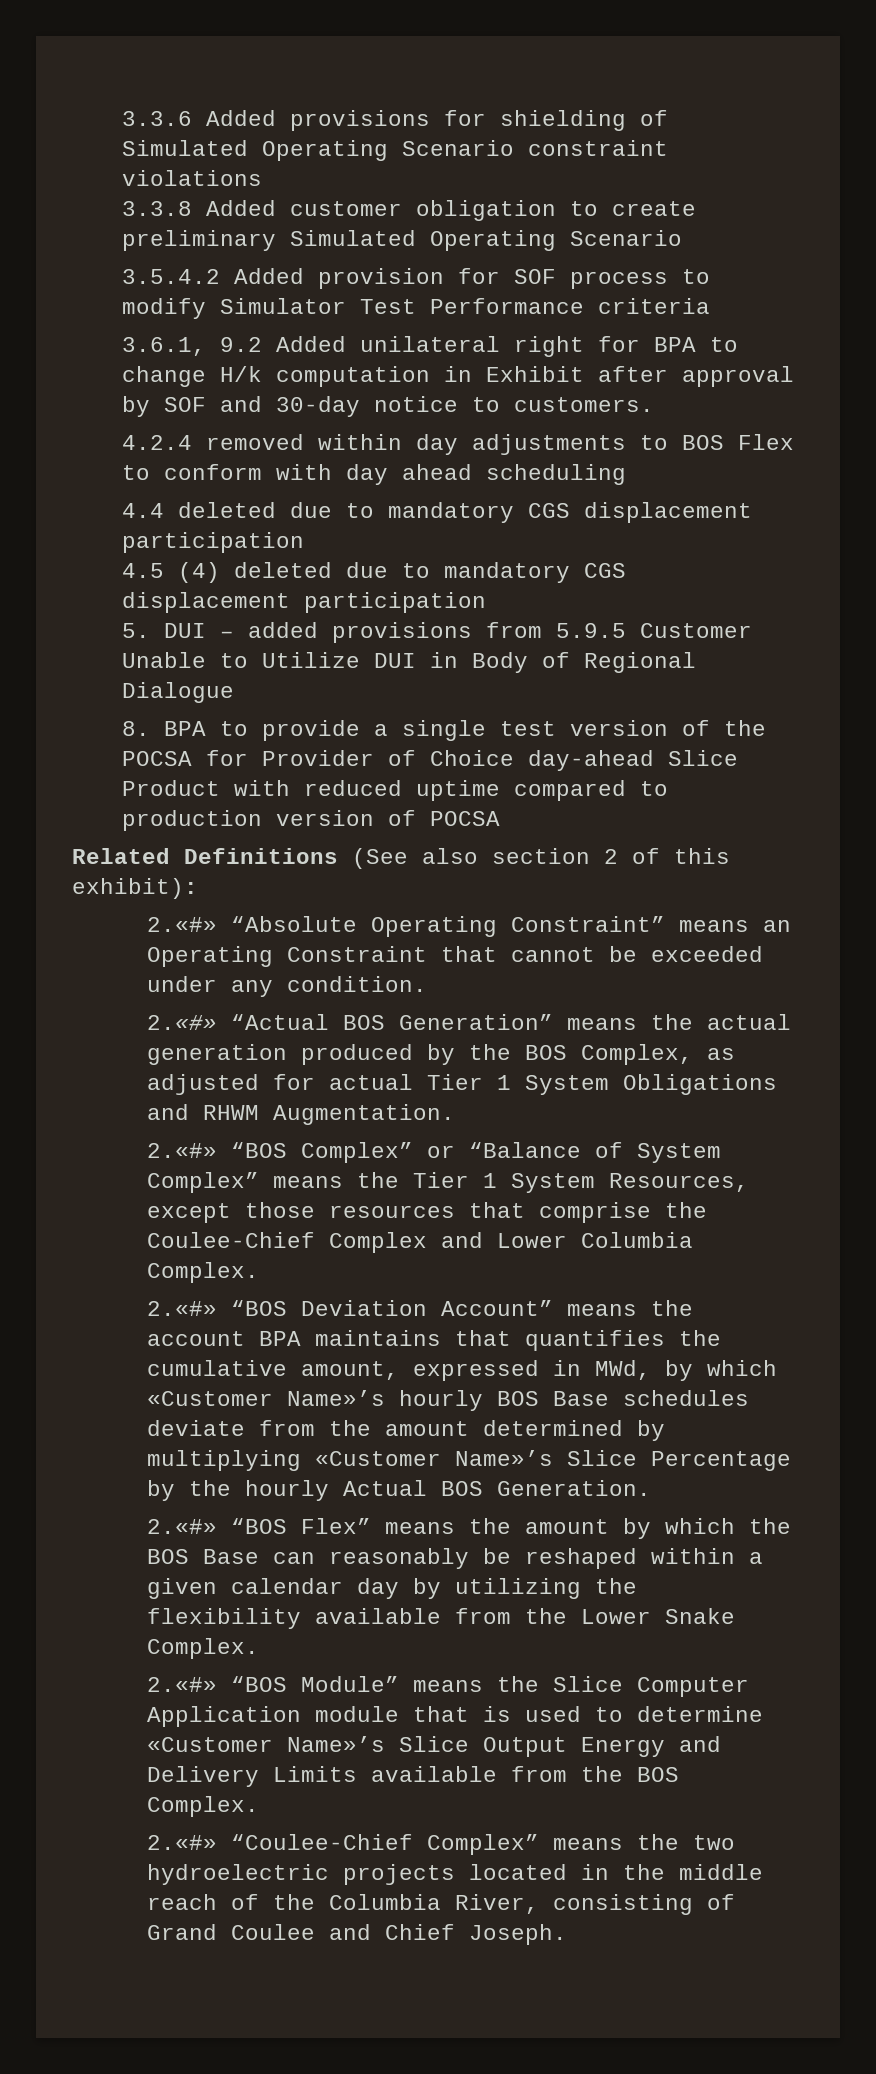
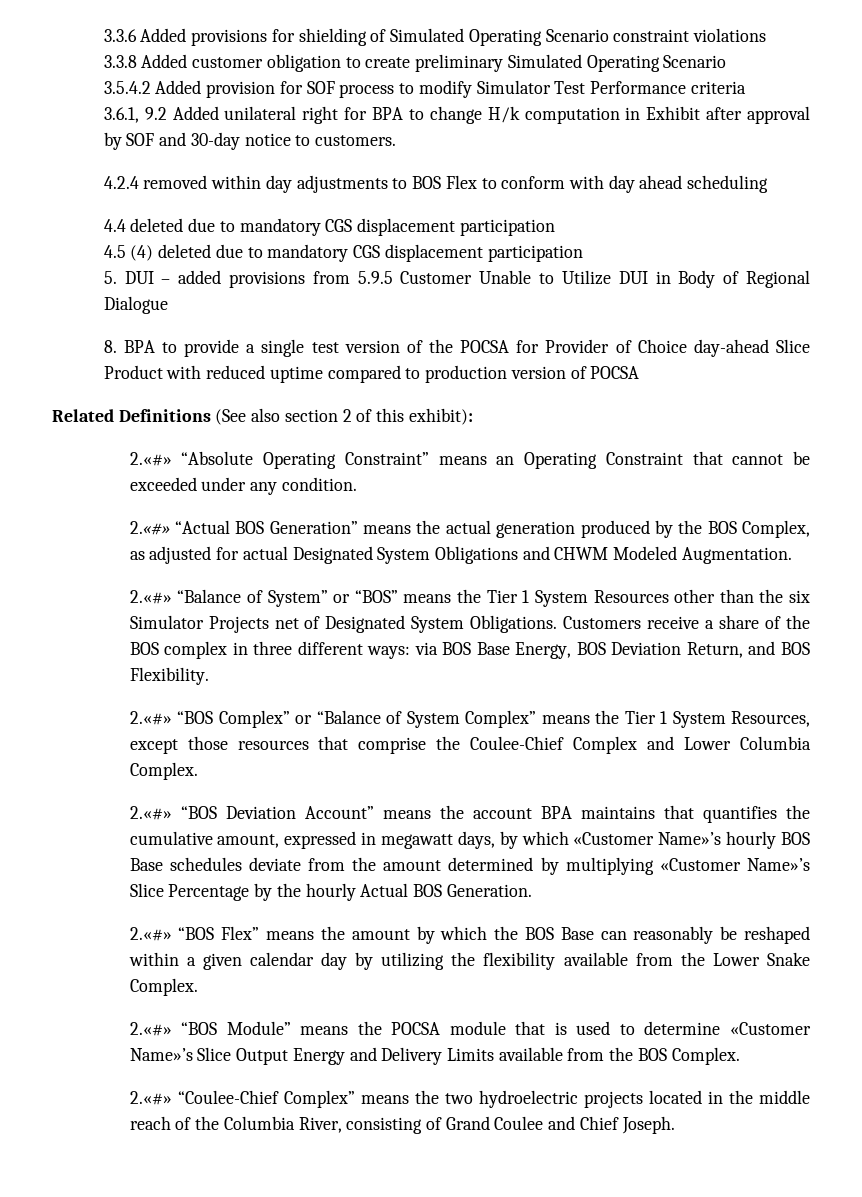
- 2.«#» “Actual BOS Generation” means the actual generation produced by the BOS Complex, as adjusted for actual Tier 1 System Obligations and RHWM Augmentation.
+ 2.«#» “Actual BOS Generation” means the actual generation produced by the BOS Complex, as adjusted for actual Designated System Obligations and CHWM Modeled Augmentation.
+ 2.«#» “Balance of System” or “BOS” means the Tier 1 System Resources other than the six Simulator Projects net of Designated System Obligations. Customers receive a share of the BOS complex in three different ways: via BOS Base Energy, BOS Deviation Return, and BOS Flexibility.
- 2.«#» “BOS Deviation Account” means the account BPA maintains that quantifies the cumulative amount, expressed in MWd, by which «Customer Name»’s hourly BOS Base schedules deviate from the amount determined by multiplying «Customer Name»’s Slice Percentage by the hourly Actual BOS Generation.
+ 2.«#» “BOS Deviation Account” means the account BPA maintains that quantifies the cumulative amount, expressed in megawatt days, by which «Customer Name»’s hourly BOS Base schedules deviate from the amount determined by multiplying «Customer Name»’s Slice Percentage by the hourly Actual BOS Generation.
- 2.«#» “BOS Module” means the Slice Computer Application module that is used to determine «Customer Name»’s Slice Output Energy and Delivery Limits available from the BOS Complex.
+ 2.«#» “BOS Module” means the POCSA module that is used to determine «Customer Name»’s Slice Output Energy and Delivery Limits available from the BOS Complex.

